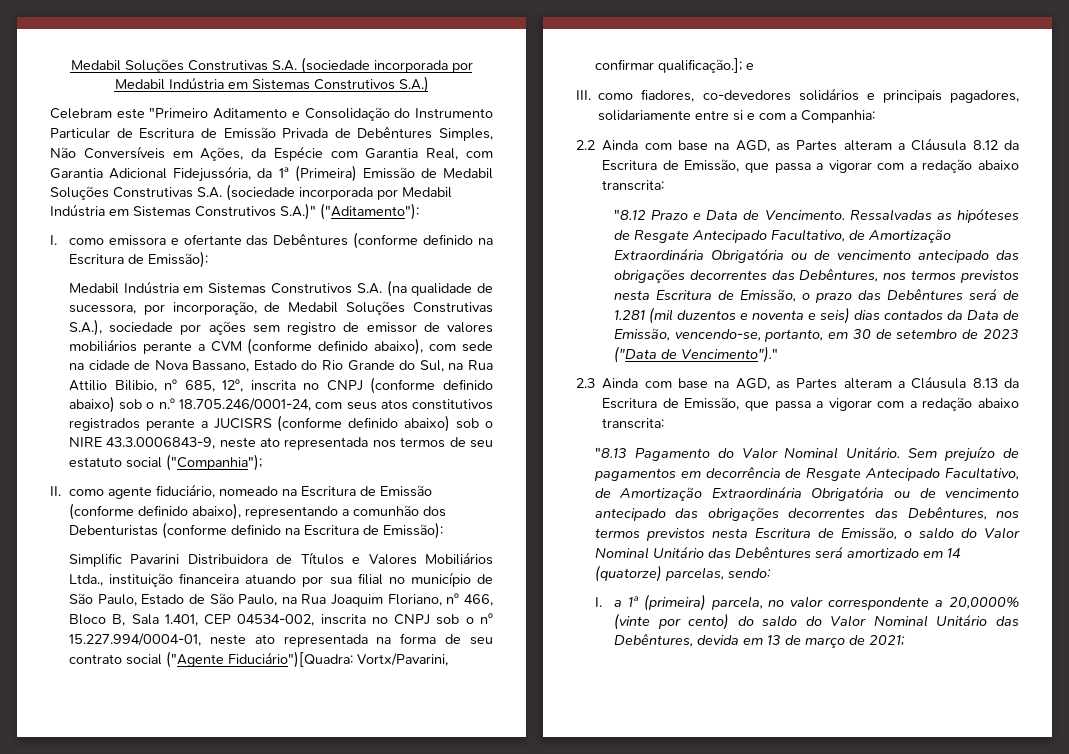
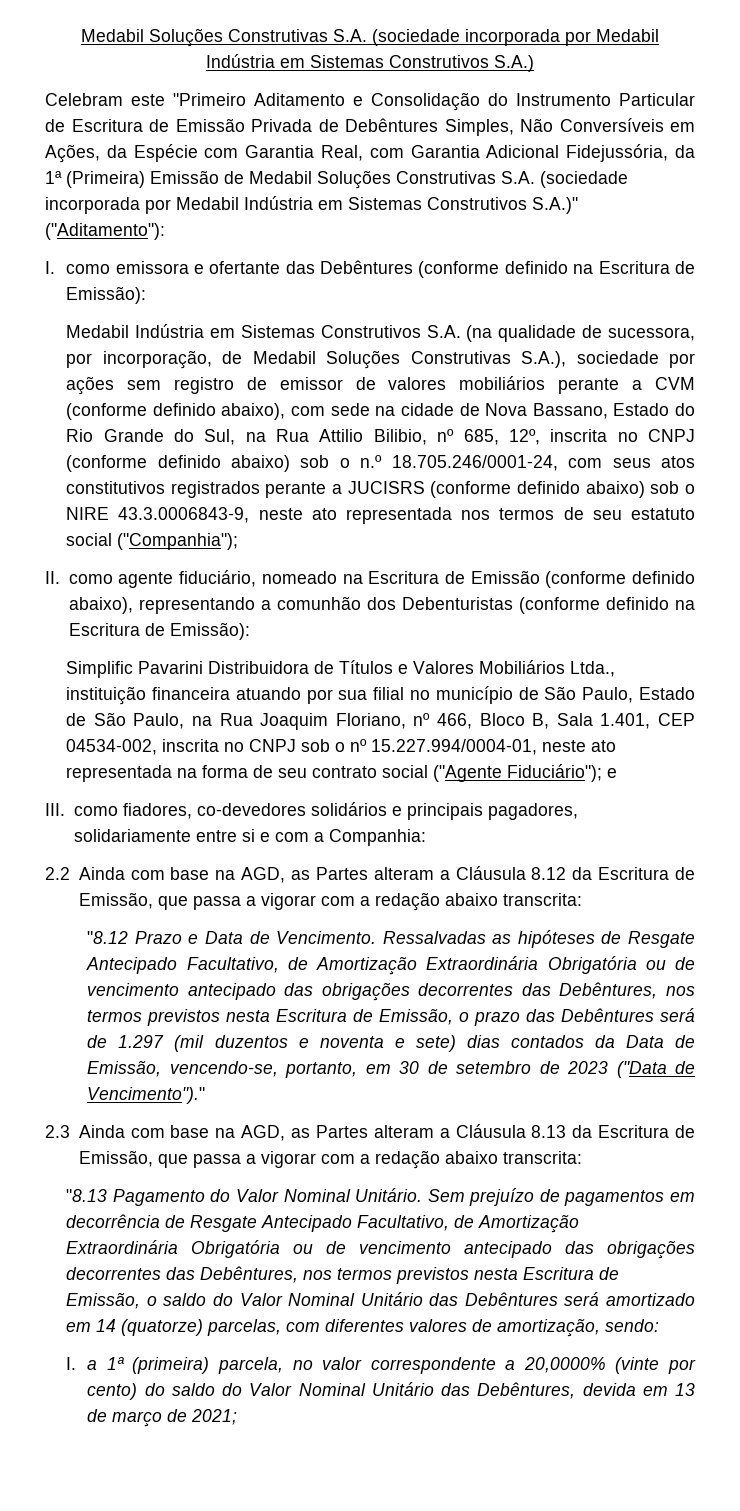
- Simplific Pavarini Distribuidora de Títulos e Valores Mobiliários Ltda., instituição financeira atuando por sua filial no município de São Paulo, Estado de São Paulo, na Rua Joaquim Floriano, nº 466, Bloco B, Sala 1.401, CEP 04534-002, inscrita no CNPJ sob o nº 15.227.994/0004-01, neste ato representada na forma de seu contrato social ("Agente Fiduciário")[Quadra: Vortx/Pavarini, confirmar qualificação.]; e
+ Simplific Pavarini Distribuidora de Títulos e Valores Mobiliários Ltda., instituição financeira atuando por sua filial no município de São Paulo, Estado de São Paulo, na Rua Joaquim Floriano, nº 466, Bloco B, Sala 1.401, CEP 04534-002, inscrita no CNPJ sob o nº 15.227.994/0004-01, neste ato representada na forma de seu contrato social ("Agente Fiduciário"); e
- Ressalvadas as hipóteses de Resgate Antecipado Facultativo, de Amortização Extraordinária Obrigatória ou de vencimento antecipado das obrigações decorrentes das Debêntures, nos termos previstos nesta Escritura de Emissão, o prazo das Debêntures será de 1.281 (mil duzentos e noventa e seis) dias contados da Data de Emissão, vencendo-se, portanto, em 30 de setembro de 2023 ("Data de Vencimento")."
+ Ressalvadas as hipóteses de Resgate Antecipado Facultativo, de Amortização Extraordinária Obrigatória ou de vencimento antecipado das obrigações decorrentes das Debêntures, nos termos previstos nesta Escritura de Emissão, o prazo das Debêntures será de 1.297 (mil duzentos e noventa e sete) dias contados da Data de Emissão, vencendo-se, portanto, em 30 de setembro de 2023 ("Data de Vencimento")."
- Sem prejuízo de pagamentos em decorrência de Resgate Antecipado Facultativo, de Amortização Extraordinária Obrigatória ou de vencimento antecipado das obrigações decorrentes das Debêntures, nos termos previstos nesta Escritura de Emissão, o saldo do Valor Nominal Unitário das Debêntures será amortizado em 14 (quatorze) parcelas, sendo:
+ Sem prejuízo de pagamentos em decorrência de Resgate Antecipado Facultativo, de Amortização Extraordinária Obrigatória ou de vencimento antecipado das obrigações decorrentes das Debêntures, nos termos previstos nesta Escritura de Emissão, o saldo do Valor Nominal Unitário das Debêntures será amortizado em 14 (quatorze) parcelas, com diferentes valores de amortização, sendo:

